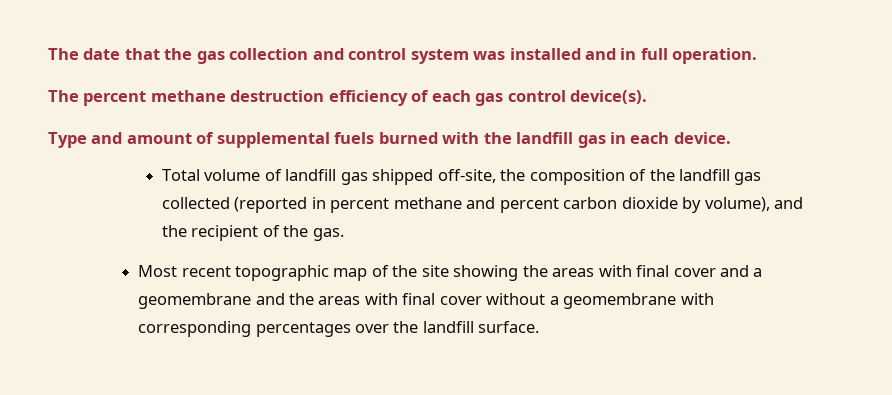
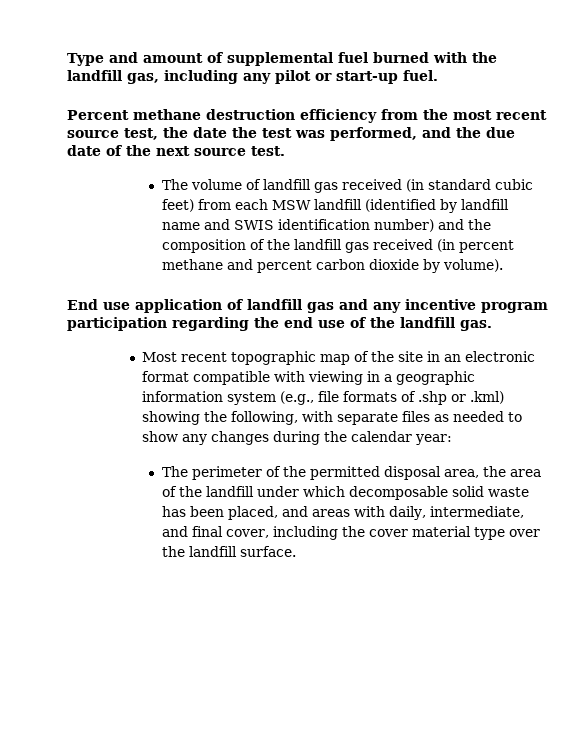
- The date that the gas collection and control system was installed and in full operation.
- The percent methane destruction efficiency of each gas control device(s).
- Type and amount of supplemental fuels burned with the landfill gas in each device.
- Total volume of landfill gas shipped off-site, the composition of the landfill gas collected (reported in percent methane and percent carbon dioxide by volume), and the recipient of the gas.
+ Type and amount of supplemental fuel burned with the landfill gas, including any pilot or start-up fuel.
+ Percent methane destruction efficiency from the most recent source test, the date the test was performed, and the due date of the next source test.
+ The volume of landfill gas received (in standard cubic feet) from each MSW landfill (identified by landfill name and SWIS identification number) and the composition of the landfill gas received (in percent methane and percent carbon dioxide by volume).
+ End use application of landfill gas and any incentive program participation regarding the end use of the landfill gas.
- Most recent topographic map of the site showing the areas with final cover and a geomembrane and the areas with final cover without a geomembrane with corresponding percentages over the landfill surface.
+ Most recent topographic map of the site in an electronic format compatible with viewing in a geographic information system (e.g., file formats of .shp or .kml) showing the following, with separate files as needed to show any changes during the calendar year:
+ The perimeter of the permitted disposal area, the area of the landfill under which decomposable solid waste has been placed, and areas with daily, intermediate, and final cover, including the cover material type over the landfill surface.

